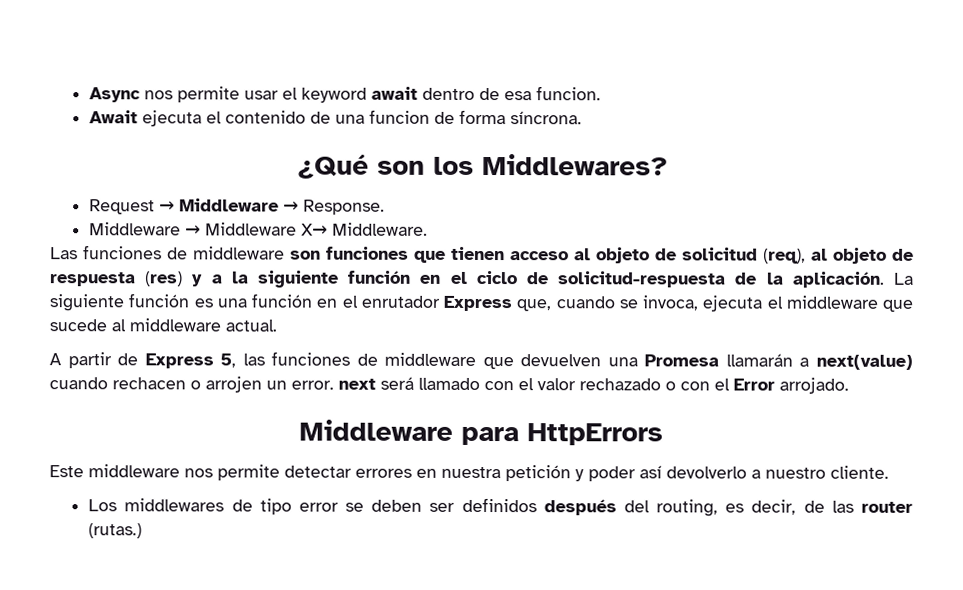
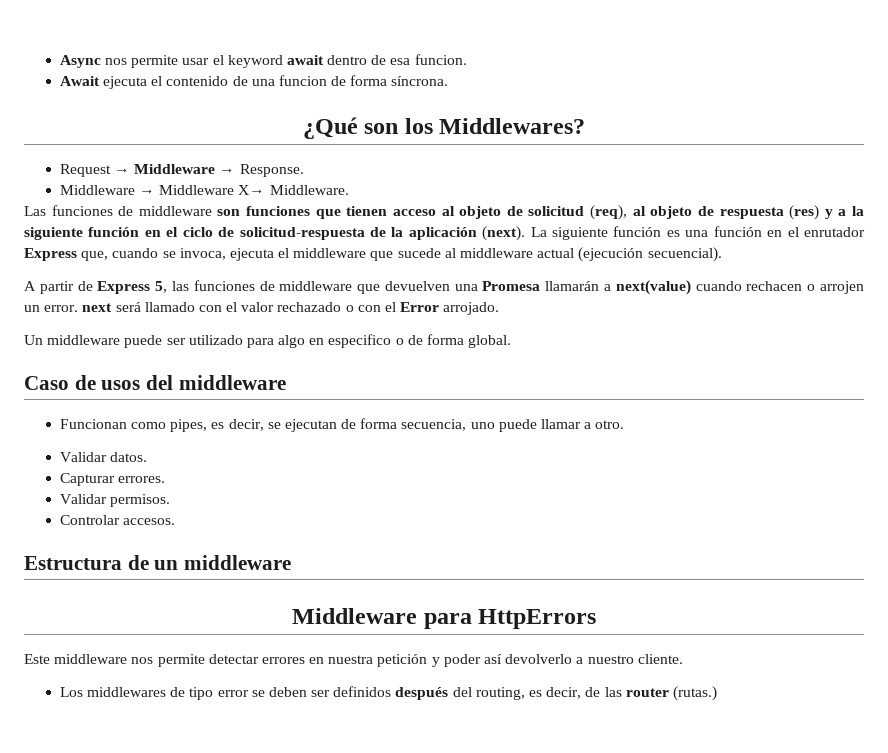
- Las funciones de middleware son funciones que tienen acceso al objeto de solicitud (req), al objeto de respuesta (res) y a la siguiente función en el ciclo de solicitud-respuesta de la aplicación.
+ Las funciones de middleware son funciones que tienen acceso al objeto de solicitud (req), al objeto de respuesta (res) y a la siguiente función en el ciclo de solicitud-respuesta de la aplicación (next).
- La siguiente función es una función en el enrutador Express que, cuando se invoca, ejecuta el middleware que sucede al middleware actual.
+ La siguiente función es una función en el enrutador Express que, cuando se invoca, ejecuta el middleware que sucede al middleware actual (ejecución secuencial).
+ Un middleware puede ser utilizado para algo en especifico o de forma global.
+ Caso de usos del middleware
+ Funcionan como pipes, es decir, se ejecutan de forma secuencia, uno puede llamar a otro.
+ Validar datos.
+ Capturar errores.
+ Validar permisos.
+ Controlar accesos.
+ Estructura de un middleware

